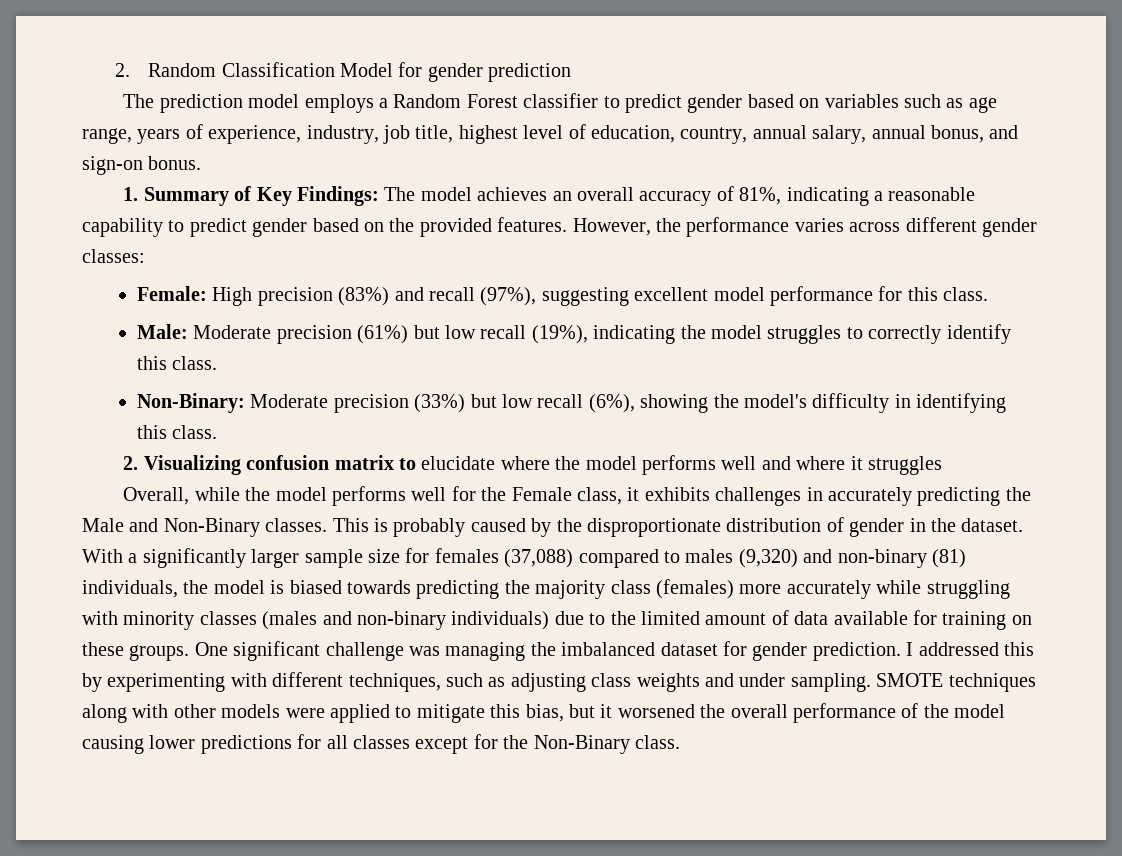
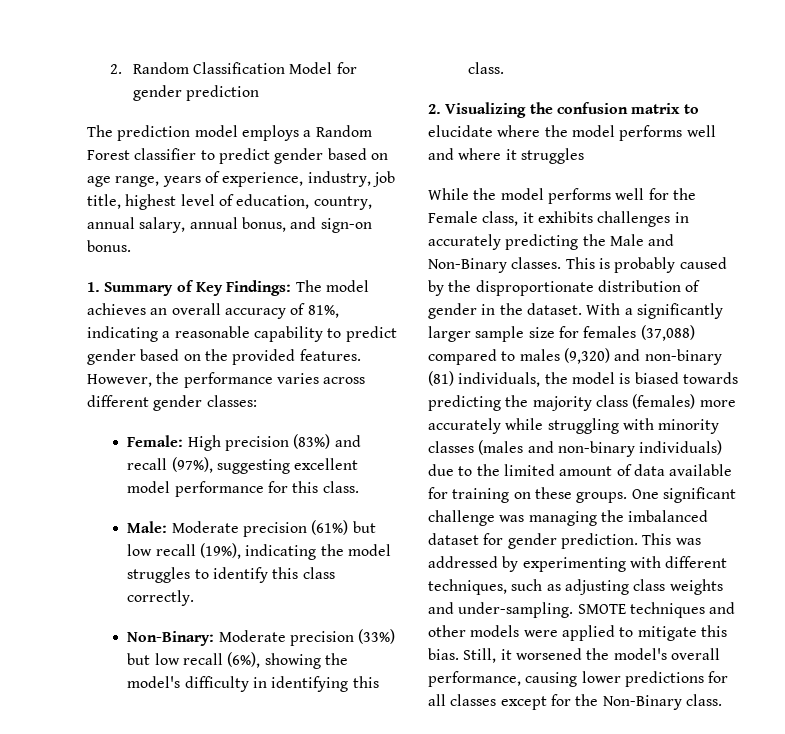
- The prediction model employs a Random Forest classifier to predict gender based on variables such as age range, years of experience, industry, job title, highest level of education, country, annual salary, annual bonus, and sign-on bonus.
+ The prediction model employs a Random Forest classifier to predict gender based on age range, years of experience, industry, job title, highest level of education, country, annual salary, annual bonus, and sign-on bonus.
- Male: Moderate precision (61%) but low recall (19%), indicating the model struggles to correctly identify this class.
+ Male: Moderate precision (61%) but low recall (19%), indicating the model struggles to identify this class correctly.
- 2. Visualizing confusion matrix to elucidate where the model performs well and where it struggles
+ 2. Visualizing the confusion matrix to elucidate where the model performs well and where it struggles
- Overall, while the model performs well for the Female class, it exhibits challenges in accurately predicting the Male and Non-Binary classes.
+ While the model performs well for the Female class, it exhibits challenges in accurately predicting the Male and Non-Binary classes.
- I addressed this by experimenting with different techniques, such as adjusting class weights and under sampling. SMOTE techniques along with other models were applied to mitigate this bias, but it worsened the overall performance of the model causing lower predictions for all classes except for the Non-Binary class.
+ This was addressed by experimenting with different techniques, such as adjusting class weights and under-sampling. SMOTE techniques and other models were applied to mitigate this bias. Still, it worsened the model's overall performance, causing lower predictions for all classes except for the Non-Binary class.

